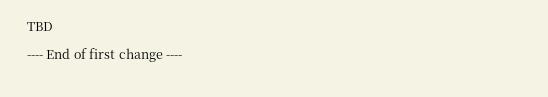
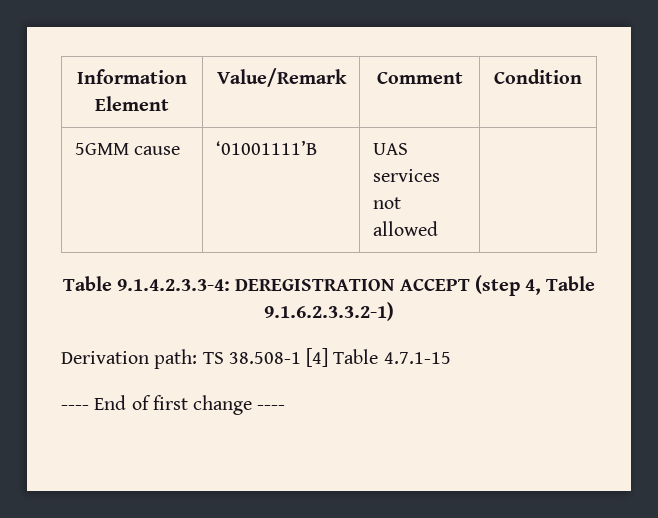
- TBD
+ Information Element | Value/Remark | Comment | Condition
+ 5GMM cause | ‘01001111’B | UAS services not allowed |
+ Table 9.1.4.2.3.3-4: DEREGISTRATION ACCEPT (step 4, Table 9.1.6.2.3.3.2-1)
+ Derivation path: TS 38.508-1 [4] Table 4.7.1-15

